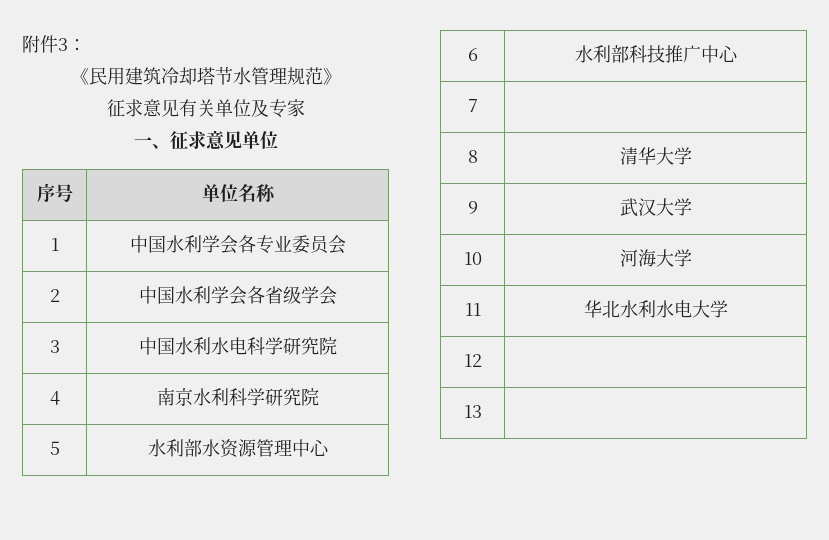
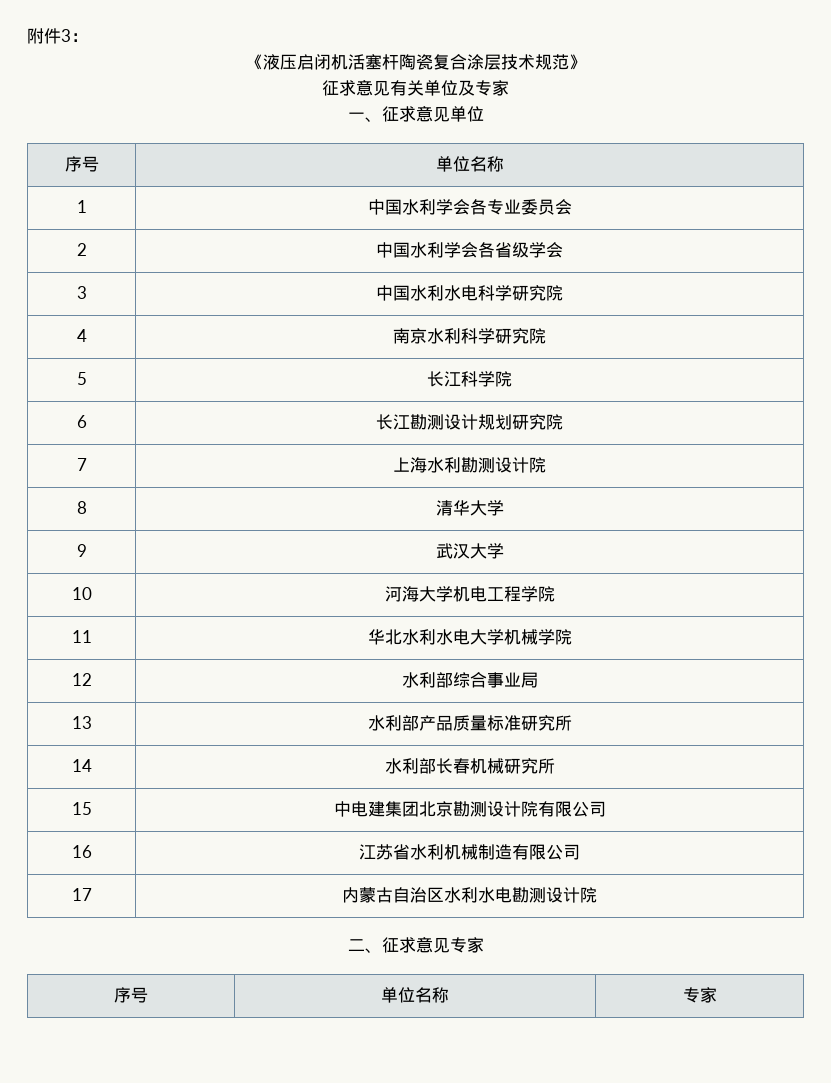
- 《民用建筑冷却塔节水管理规范》
+ 《液压启闭机活塞杆陶瓷复合涂层技术规范》
- 5 | 水利部水资源管理中心
- 6 | 水利部科技推广中心
- 7 |
+ 5 | 长江科学院
+ 6 | 长江勘测设计规划研究院
+ 7 | 上海水利勘测设计院
- 10 | 河海大学
+ 10 | 河海大学机电工程学院
- 11 | 华北水利水电大学
+ 11 | 华北水利水电大学机械学院
- 12 |
- 13 |
+ 12 | 水利部综合事业局
+ 13 | 水利部产品质量标准研究所
+ 14 | 水利部长春机械研究所
+ 15 | 中电建集团北京勘测设计院有限公司
+ 16 | 江苏省水利机械制造有限公司
+ 17 | 内蒙古自治区水利水电勘测设计院
+ 二、征求意见专家
+ 序号 | 单位名称 | 专家

